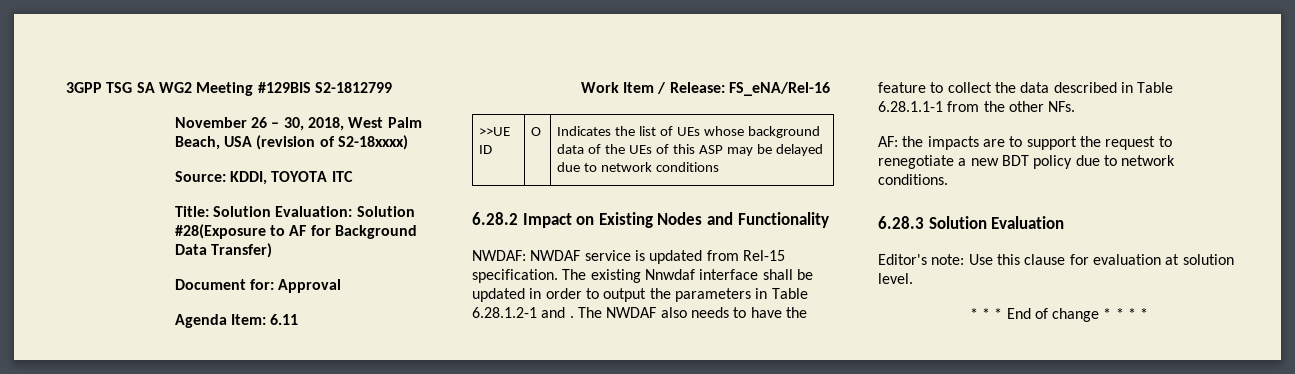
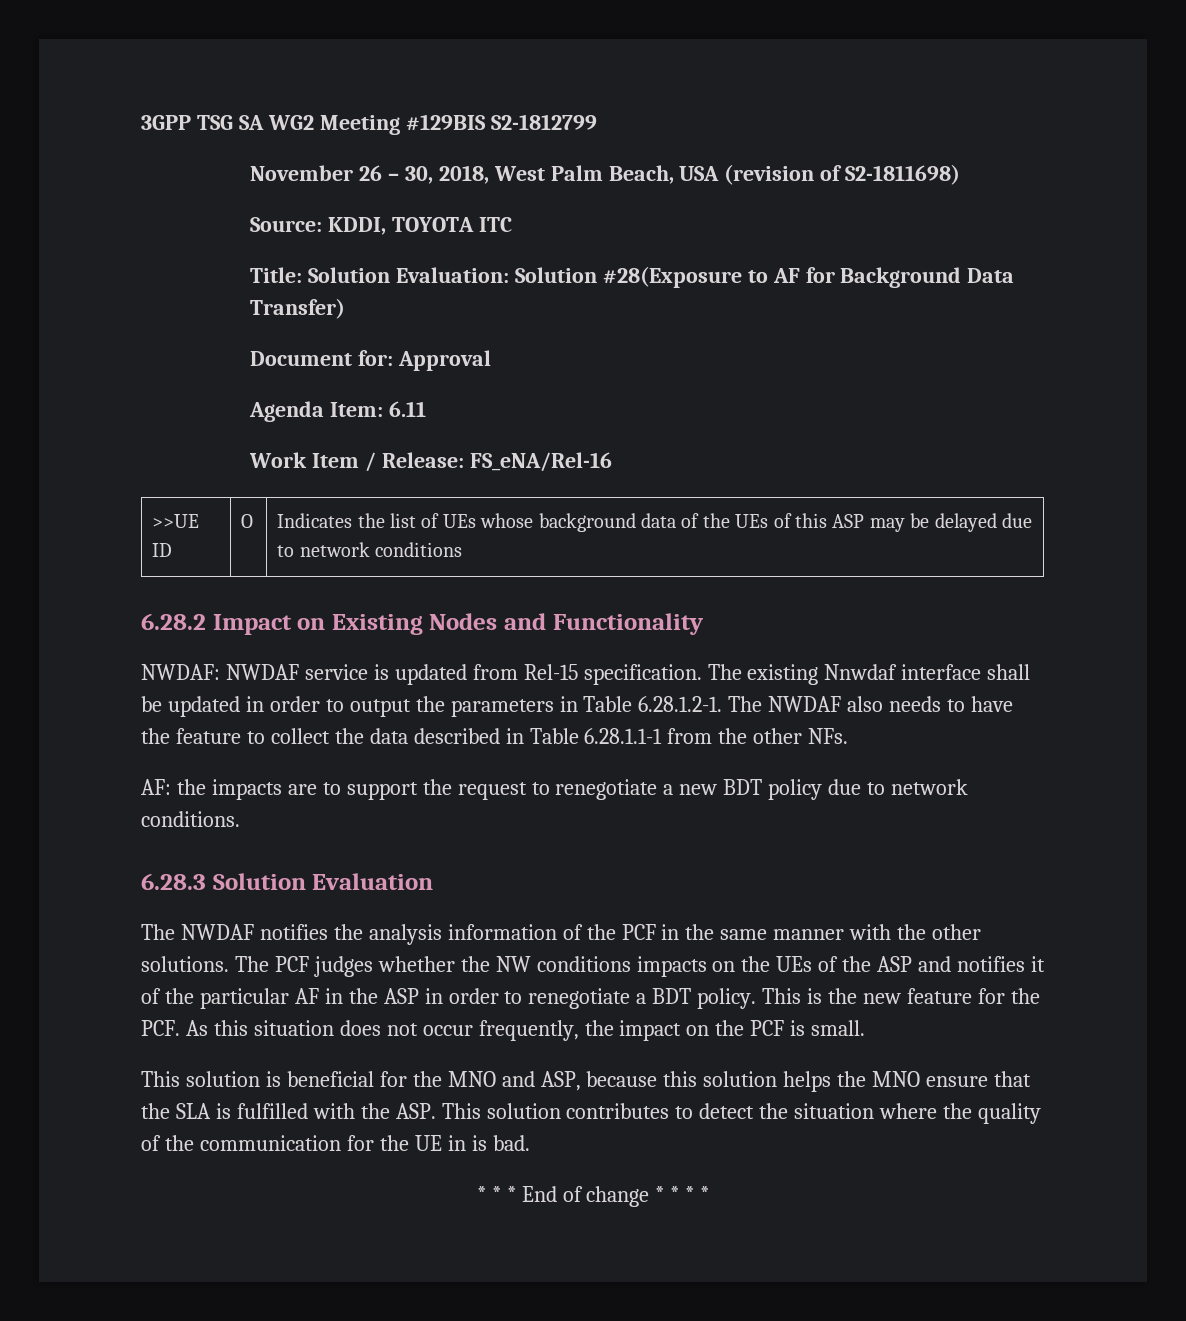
- November 26 – 30, 2018, West Palm Beach, USA (revision of S2-18xxxx)
+ November 26 – 30, 2018, West Palm Beach, USA (revision of S2-1811698)
- The existing Nnwdaf interface shall be updated in order to output the parameters in Table 6.28.1.2-1 and . The NWDAF also needs to have the feature to collect the data described in Table 6.28.1.1-1 from the other NFs.
+ The existing Nnwdaf interface shall be updated in order to output the parameters in Table 6.28.1.2-1. The NWDAF also needs to have the feature to collect the data described in Table 6.28.1.1-1 from the other NFs.
- Editor's note: Use this clause for evaluation at solution level.
+ The NWDAF notifies the analysis information of the PCF in the same manner with the other solutions. The PCF judges whether the NW conditions impacts on the UEs of the ASP and notifies it of the particular AF in the ASP in order to renegotiate a BDT policy. This is the new feature for the PCF. As this situation does not occur frequently, the impact on the PCF is small.
+ This solution is beneficial for the MNO and ASP, because this solution helps the MNO ensure that the SLA is fulfilled with the ASP. This solution contributes to detect the situation where the quality of the communication for the UE in is bad.

